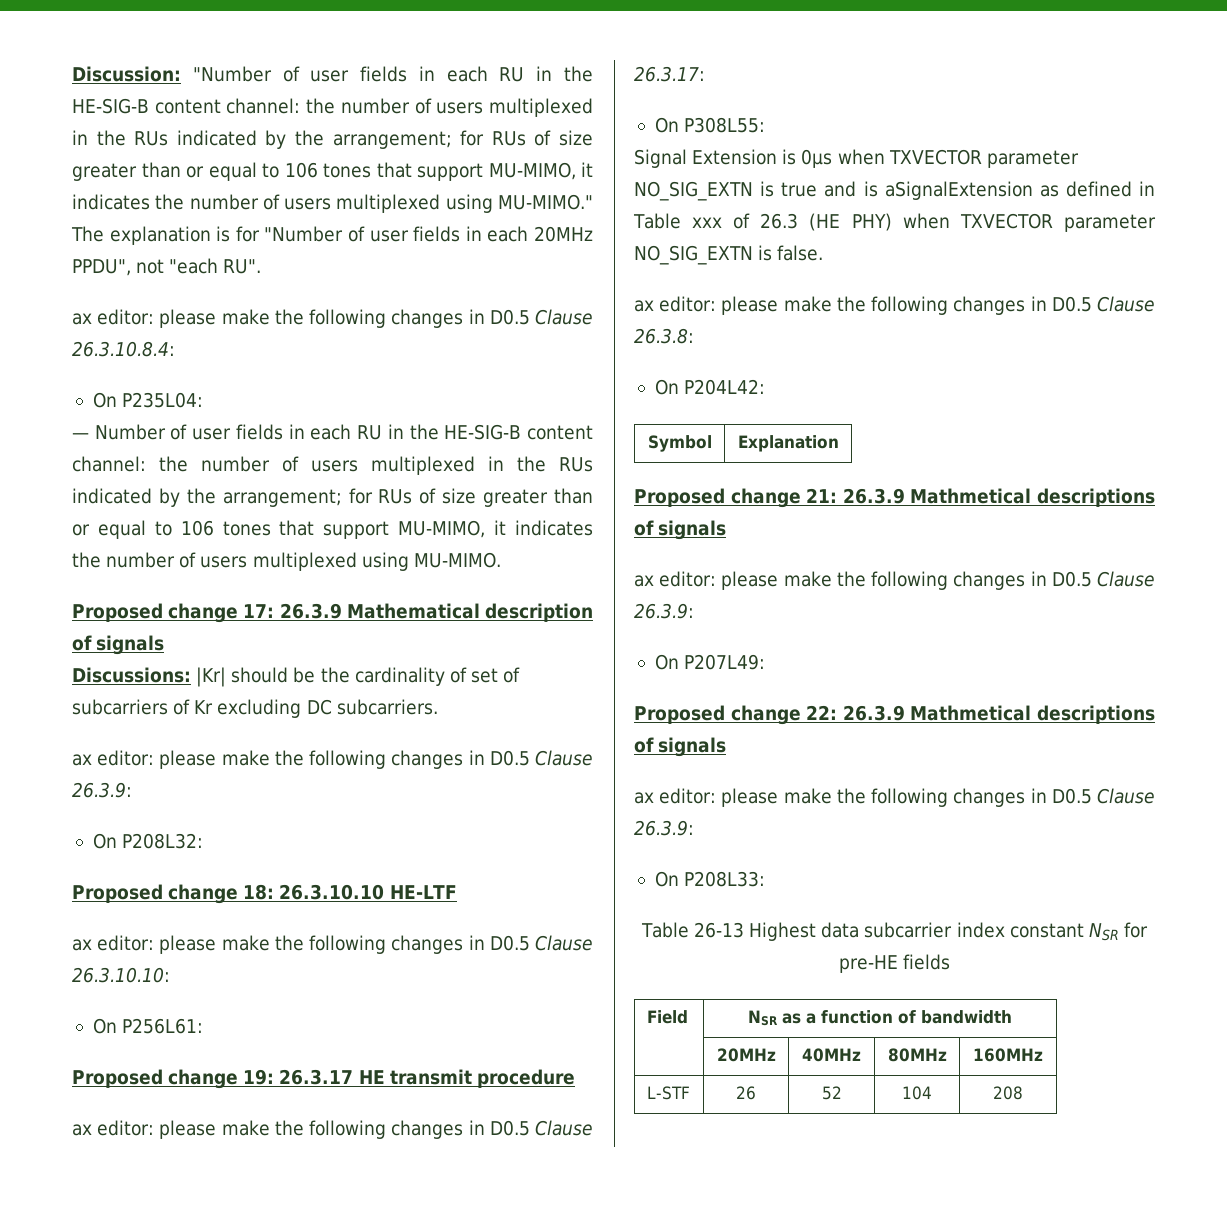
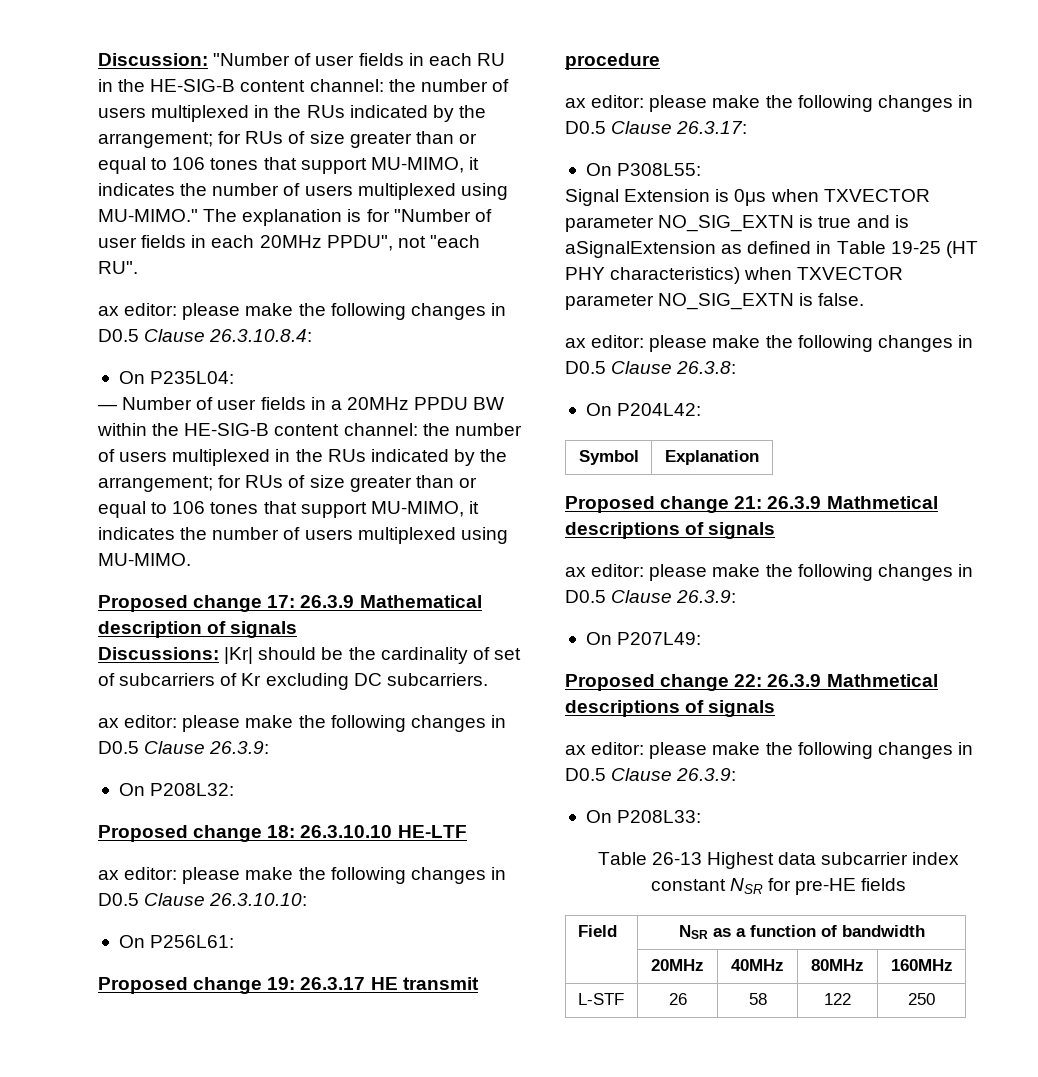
- — Number of user fields in each RU in the HE-SIG-B content channel: the number of users multiplexed in the RUs indicated by the arrangement; for RUs of size greater than or equal to 106 tones that support MU-MIMO, it indicates the number of users multiplexed using MU-MIMO.
+ — Number of user fields in a 20MHz PPDU BW within the HE-SIG-B content channel: the number of users multiplexed in the RUs indicated by the arrangement; for RUs of size greater than or equal to 106 tones that support MU-MIMO, it indicates the number of users multiplexed using MU-MIMO.
- Signal Extension is 0μs when TXVECTOR parameter NO_SIG_EXTN is true and is aSignalExtension as defined in Table xxx of 26.3 (HE PHY) when TXVECTOR parameter NO_SIG_EXTN is false.
+ Signal Extension is 0μs when TXVECTOR parameter NO_SIG_EXTN is true and is aSignalExtension as defined in Table 19-25 (HT PHY characteristics) when TXVECTOR parameter NO_SIG_EXTN is false.
- L-STF | 26 | 52 | 104 | 208
+ L-STF | 26 | 58 | 122 | 250

